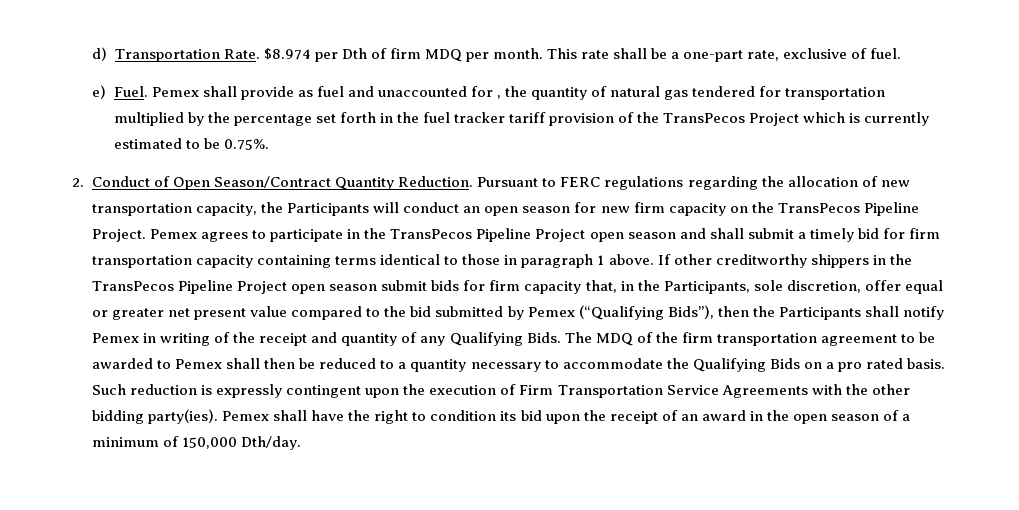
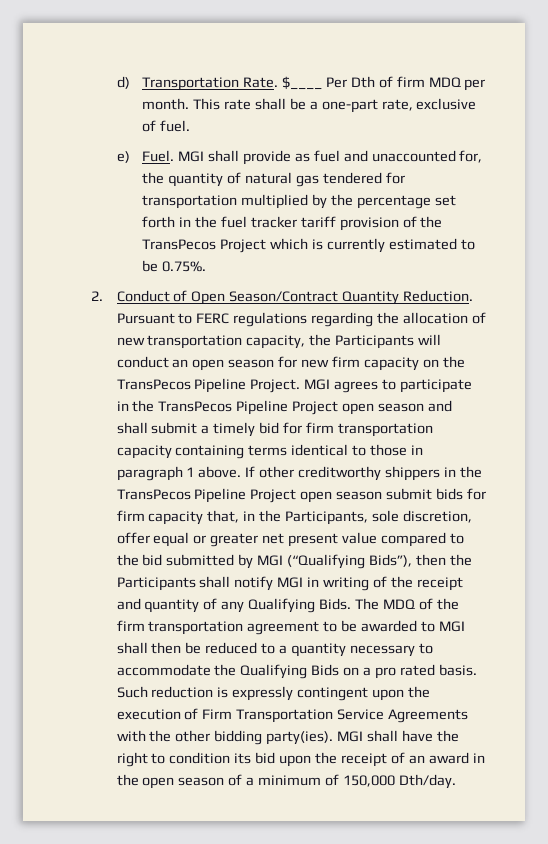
- $8.974 per Dth of firm MDQ per month.
+ $____ Per Dth of firm MDQ per month.
- Pemex shall provide as fuel and unaccounted for , the quantity of natural gas tendered for transportation multiplied by the percentage set forth in the fuel tracker tariff provision of the TransPecos Project which is currently estimated to be 0.75%.
+ MGI shall provide as fuel and unaccounted for, the quantity of natural gas tendered for transportation multiplied by the percentage set forth in the fuel tracker tariff provision of the TransPecos Project which is currently estimated to be 0.75%.
- Pemex agrees to participate in the TransPecos Pipeline Project open season and shall submit a timely bid for firm transportation capacity containing terms identical to those in paragraph 1 above.
+ MGI agrees to participate in the TransPecos Pipeline Project open season and shall submit a timely bid for firm transportation capacity containing terms identical to those in paragraph 1 above.
- If other creditworthy shippers in the TransPecos Pipeline Project open season submit bids for firm capacity that, in the Participants, sole discretion, offer equal or greater net present value compared to the bid submitted by Pemex (“Qualifying Bids”), then the Participants shall notify Pemex in writing of the receipt and quantity of any Qualifying Bids.
+ If other creditworthy shippers in the TransPecos Pipeline Project open season submit bids for firm capacity that, in the Participants, sole discretion, offer equal or greater net present value compared to the bid submitted by MGI (“Qualifying Bids”), then the Participants shall notify MGI in writing of the receipt and quantity of any Qualifying Bids.
- The MDQ of the firm transportation agreement to be awarded to Pemex shall then be reduced to a quantity necessary to accommodate the Qualifying Bids on a pro rated basis.
+ The MDQ of the firm transportation agreement to be awarded to MGI shall then be reduced to a quantity necessary to accommodate the Qualifying Bids on a pro rated basis.
- Pemex shall have the right to condition its bid upon the receipt of an award in the open season of a minimum of 150,000 Dth/day.
+ MGI shall have the right to condition its bid upon the receipt of an award in the open season of a minimum of 150,000 Dth/day.

